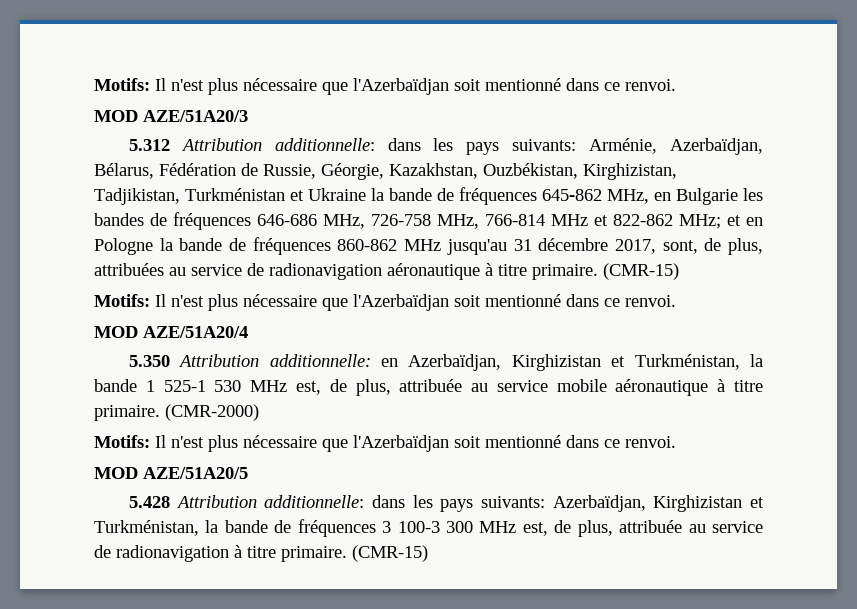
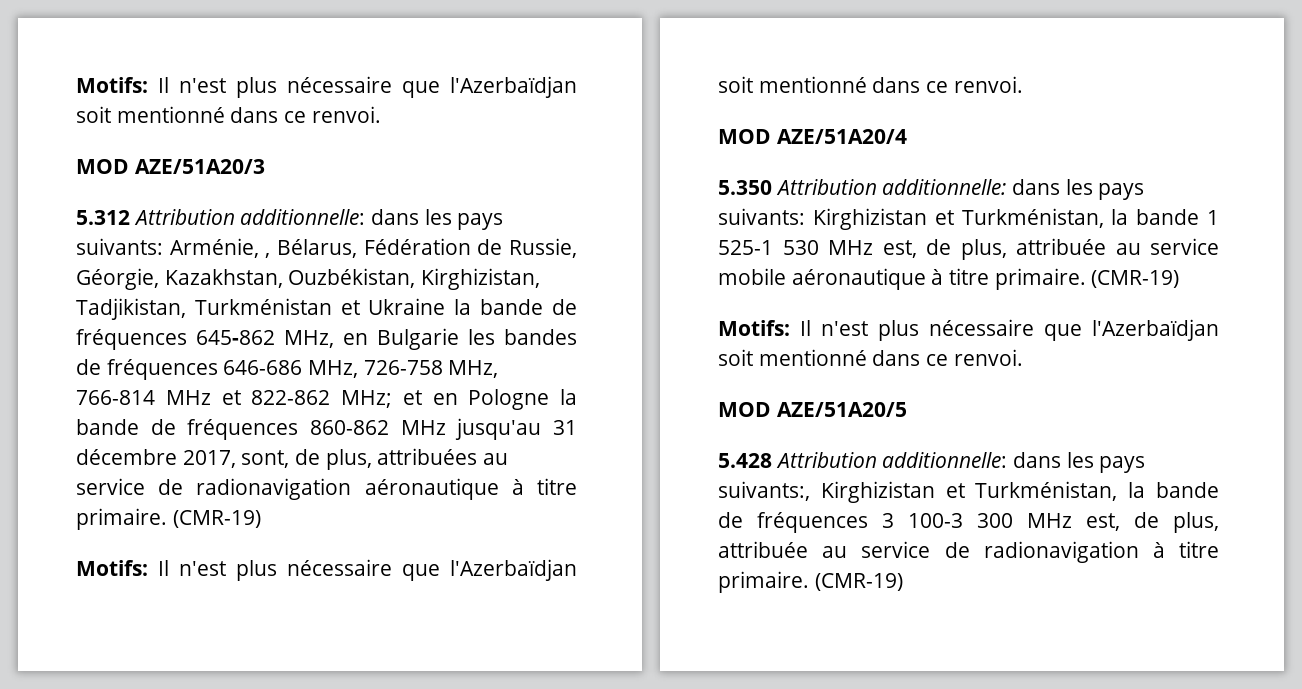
- Arménie, Azerbaïdjan, Bélarus, Fédération de Russie, Géorgie, Kazakhstan, Ouzbékistan, Kirghizistan, Tadjikistan, Turkménistan et Ukraine la bande de fréquences 645-862 MHz, en Bulgarie les bandes de fréquences 646-686 MHz, 726-758 MHz, 766-814 MHz et 822-862 MHz;
+ Arménie, , Bélarus, Fédération de Russie, Géorgie, Kazakhstan, Ouzbékistan, Kirghizistan, Tadjikistan, Turkménistan et Ukraine la bande de fréquences 645-862 MHz, en Bulgarie les bandes de fréquences 646-686 MHz, 726-758 MHz, 766-814 MHz et 822-862 MHz;
- et en Pologne la bande de fréquences 860-862 MHz jusqu'au 31 décembre 2017, sont, de plus, attribuées au service de radionavigation aéronautique à titre primaire. (CMR-15)
+ et en Pologne la bande de fréquences 860-862 MHz jusqu'au 31 décembre 2017, sont, de plus, attribuées au service de radionavigation aéronautique à titre primaire. (CMR-19)
- 5.350 Attribution additionnelle: en Azerbaïdjan, Kirghizistan et Turkménistan, la bande 1 525-1 530 MHz est, de plus, attribuée au service mobile aéronautique à titre primaire. (CMR-2000)
+ 5.350 Attribution additionnelle: dans les pays suivants: Kirghizistan et Turkménistan, la bande 1 525-1 530 MHz est, de plus, attribuée au service mobile aéronautique à titre primaire. (CMR-19)
- 5.428 Attribution additionnelle: dans les pays suivants: Azerbaïdjan, Kirghizistan et Turkménistan, la bande de fréquences 3 100-3 300 MHz est, de plus, attribuée au service de radionavigation à titre primaire. (CMR-15)
+ 5.428 Attribution additionnelle: dans les pays suivants:, Kirghizistan et Turkménistan, la bande de fréquences 3 100-3 300 MHz est, de plus, attribuée au service de radionavigation à titre primaire. (CMR-19)

